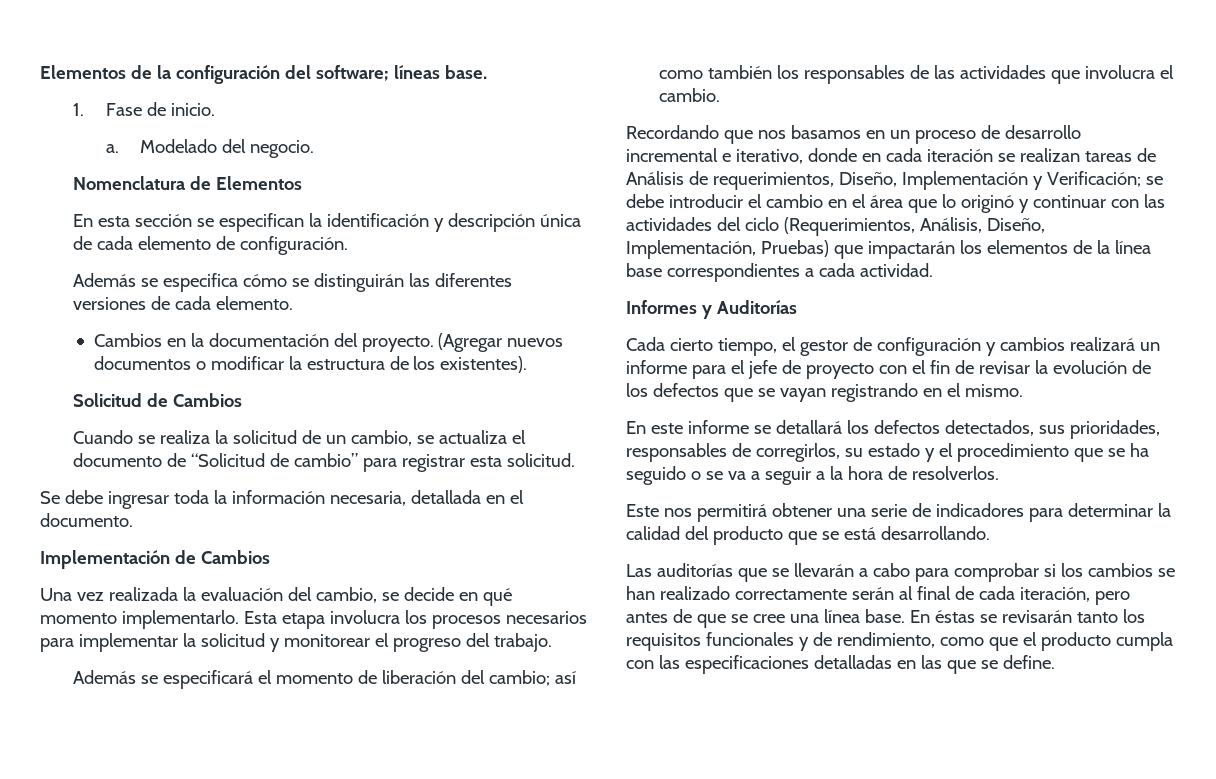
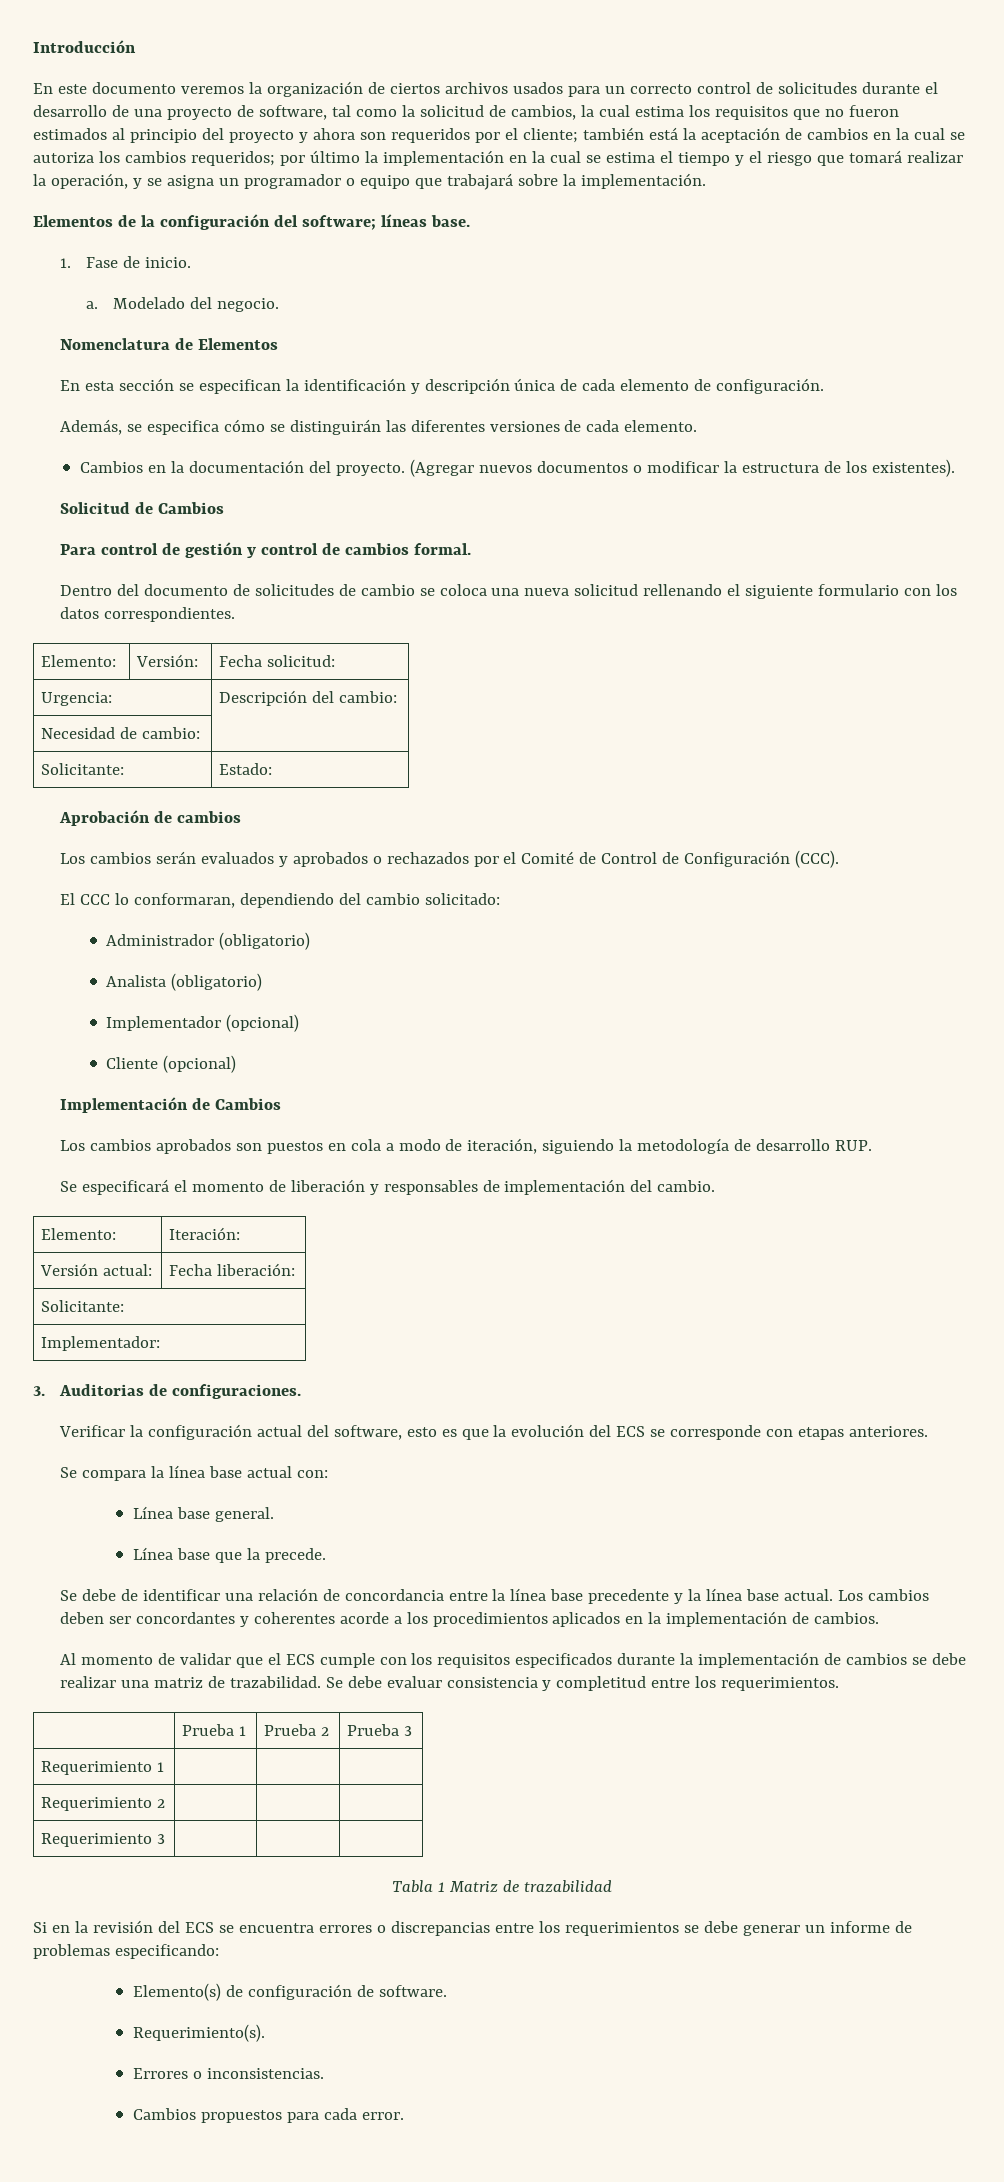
+ Introducción
+ En este documento veremos la organización de ciertos archivos usados para un correcto control de solicitudes durante el desarrollo de una proyecto de software, tal como la solicitud de cambios, la cual estima los requisitos que no fueron estimados al principio del proyecto y ahora son requeridos por el cliente; también está la aceptación de cambios en la cual se autoriza los cambios requeridos; por último la implementación en la cual se estima el tiempo y el riesgo que tomará realizar la operación, y se asigna un programador o equipo que trabajará sobre la implementación.
- Además se especifica cómo se distinguirán las diferentes versiones de cada elemento.
+ Además, se especifica cómo se distinguirán las diferentes versiones de cada elemento.
- Cuando se realiza la solicitud de un cambio, se actualiza el documento de “Solicitud de cambio” para registrar esta solicitud.
- Se debe ingresar toda la información necesaria, detallada en el documento.
+ Para control de gestión y control de cambios formal.
+ Dentro del documento de solicitudes de cambio se coloca una nueva solicitud rellenando el siguiente formulario con los datos correspondientes.
+ Elemento: | Versión: | Fecha solicitud:
+ Urgencia: | Descripción del cambio:
+ Necesidad de cambio: |
+ Solicitante: | Estado:
+ Aprobación de cambios
+ Los cambios serán evaluados y aprobados o rechazados por el Comité de Control de Configuración (CCC).
+ El CCC lo conformaran, dependiendo del cambio solicitado:
+ Administrador (obligatorio)
+ Analista (obligatorio)
+ Implementador (opcional)
+ Cliente (opcional)
  Implementación de Cambios
- Una vez realizada la evaluación del cambio, se decide en qué momento implementarlo. Esta etapa involucra los procesos necesarios para implementar la solicitud y monitorear el progreso del trabajo.
- Además se especificará el momento de liberación del cambio; así como también los responsables de las actividades que involucra el cambio.
- Recordando que nos basamos en un proceso de desarrollo incremental e iterativo, donde en cada iteración se realizan tareas de Análisis de requerimientos, Diseño, Implementación y Verificación; se debe introducir el cambio en el área que lo originó y continuar con las actividades del ciclo (Requerimientos, Análisis, Diseño, Implementación, Pruebas) que impactarán los elementos de la línea base correspondientes a cada actividad.
- Informes y Auditorías
- Cada cierto tiempo, el gestor de configuración y cambios realizará un informe para el jefe de proyecto con el fin de revisar la evolución de los defectos que se vayan registrando en el mismo.
- En este informe se detallará los defectos detectados, sus prioridades, responsables de corregirlos, su estado y el procedimiento que se ha seguido o se va a seguir a la hora de resolverlos.
- Este nos permitirá obtener una serie de indicadores para determinar la calidad del producto que se está desarrollando.
- Las auditorías que se llevarán a cabo para comprobar si los cambios se han realizado correctamente serán al final de cada iteración, pero antes de que se cree una línea base. En éstas se revisarán tanto los requisitos funcionales y de rendimiento, como que el producto cumpla con las especificaciones detalladas en las que se define.
+ Los cambios aprobados son puestos en cola a modo de iteración, siguiendo la metodología de desarrollo RUP.
+ Se especificará el momento de liberación y responsables de implementación del cambio.
+ Elemento: | Iteración:
+ Versión actual: | Fecha liberación:
+ Solicitante:
+ Implementador:
+ 3. Auditorias de configuraciones.
+ Verificar la configuración actual del software, esto es que la evolución del ECS se corresponde con etapas anteriores.
+ Se compara la línea base actual con:
+ Línea base general.
+ Línea base que la precede.
+ Se debe de identificar una relación de concordancia entre la línea base precedente y la línea base actual. Los cambios deben ser concordantes y coherentes acorde a los procedimientos aplicados en la implementación de cambios.
+ Al momento de validar que el ECS cumple con los requisitos especificados durante la implementación de cambios se debe realizar una matriz de trazabilidad. Se debe evaluar consistencia y completitud entre los requerimientos.
+ | Prueba 1 | Prueba 2 | Prueba 3
+ Requerimiento 1 | | |
+ Requerimiento 2 | | |
+ Requerimiento 3 | | |
+ Tabla 1 Matriz de trazabilidad
+ Si en la revisión del ECS se encuentra errores o discrepancias entre los requerimientos se debe generar un informe de problemas especificando:
+ Elemento(s) de configuración de software.
+ Requerimiento(s).
+ Errores o inconsistencias.
+ Cambios propuestos para cada error.

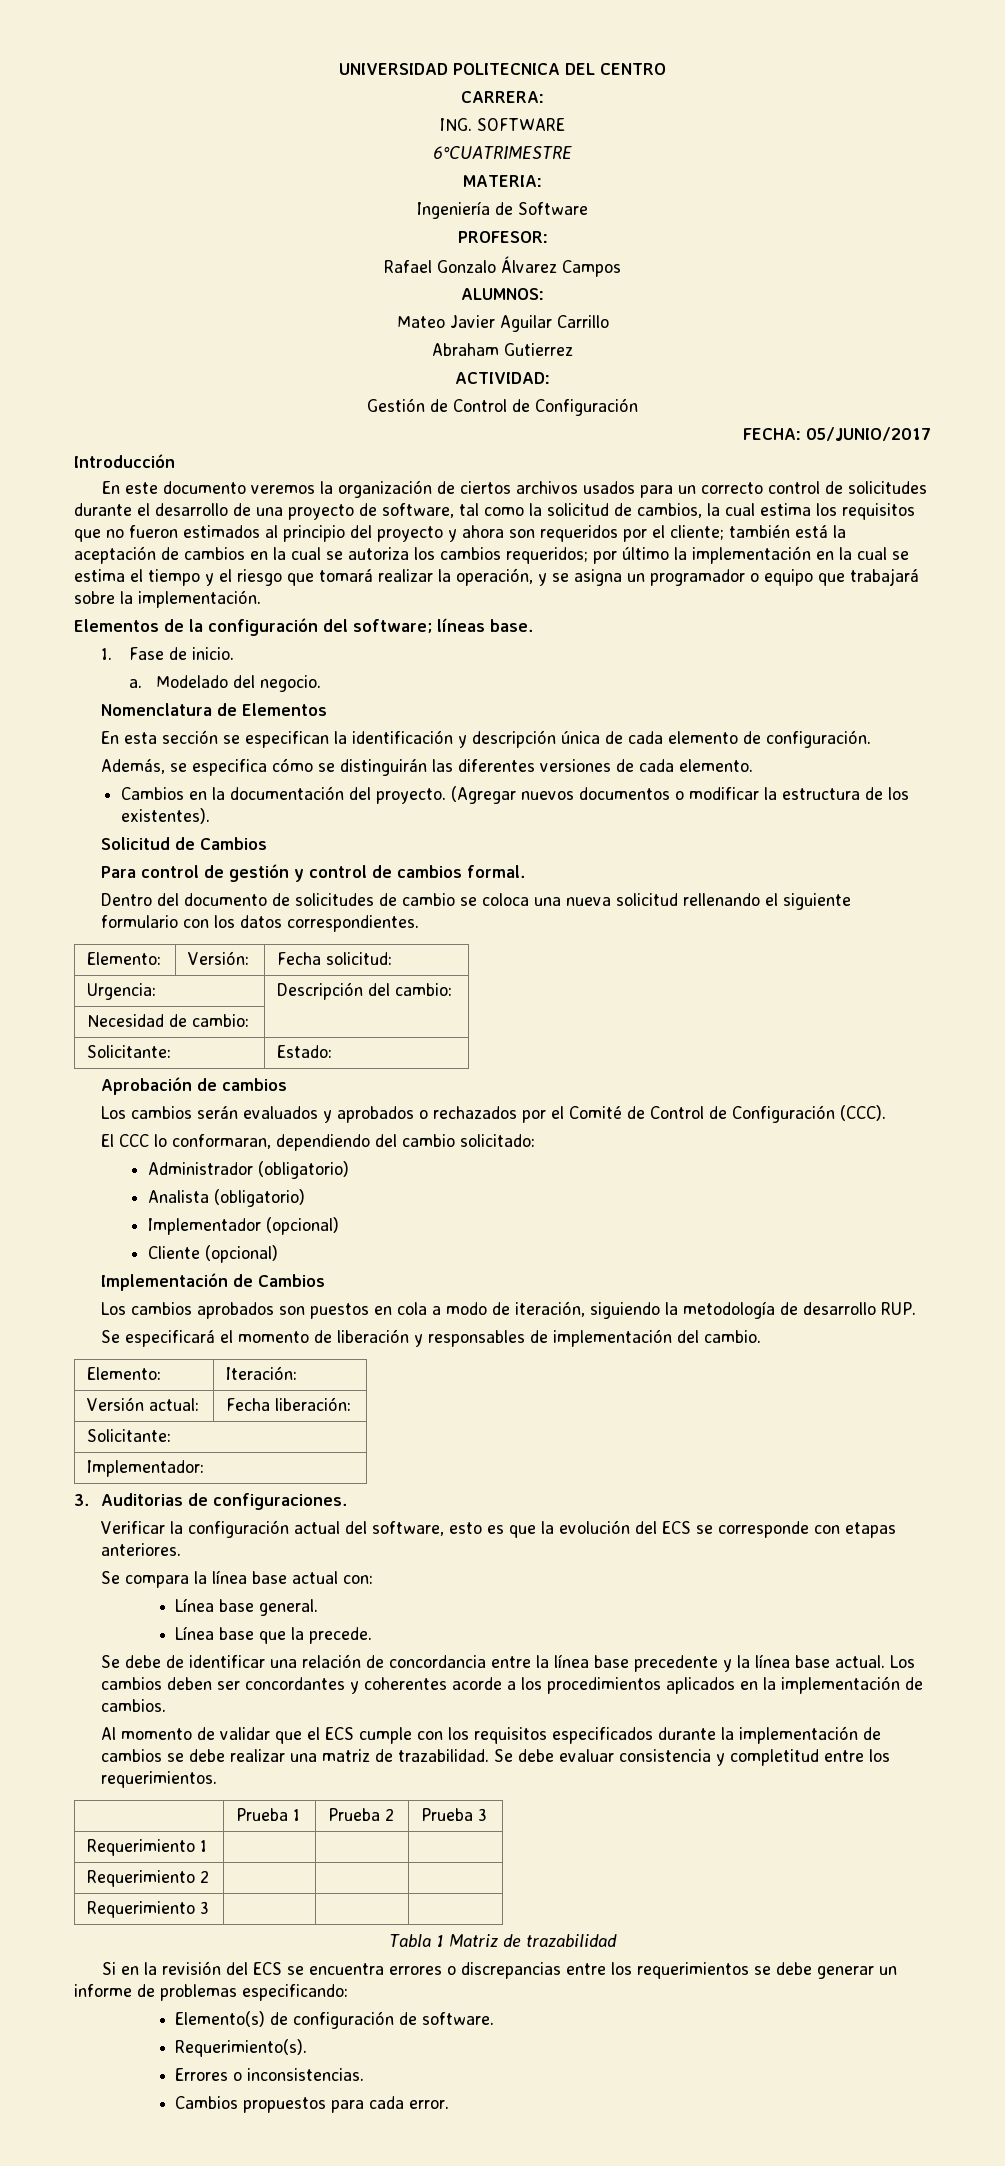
+ UNIVERSIDAD POLITECNICA DEL CENTRO
+ CARRERA:
+ ING. SOFTWARE
+ 6°CUATRIMESTRE
+ MATERIA:
+ Ingeniería de Software
+ PROFESOR:
+ Rafael Gonzalo Álvarez Campos
+ ALUMNOS:
+ Mateo Javier Aguilar Carrillo
+ Abraham Gutierrez
+ ACTIVIDAD:
+ Gestión de Control de Configuración
+ FECHA: 05/JUNIO/2017

